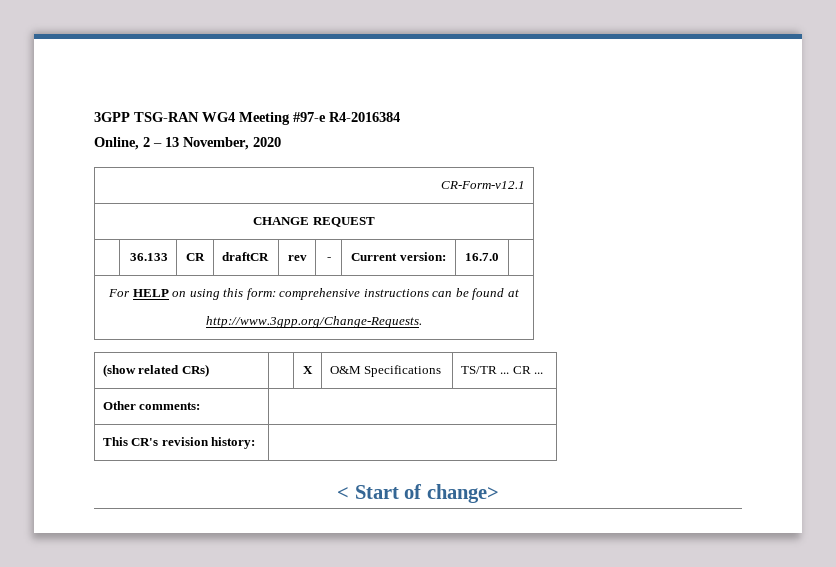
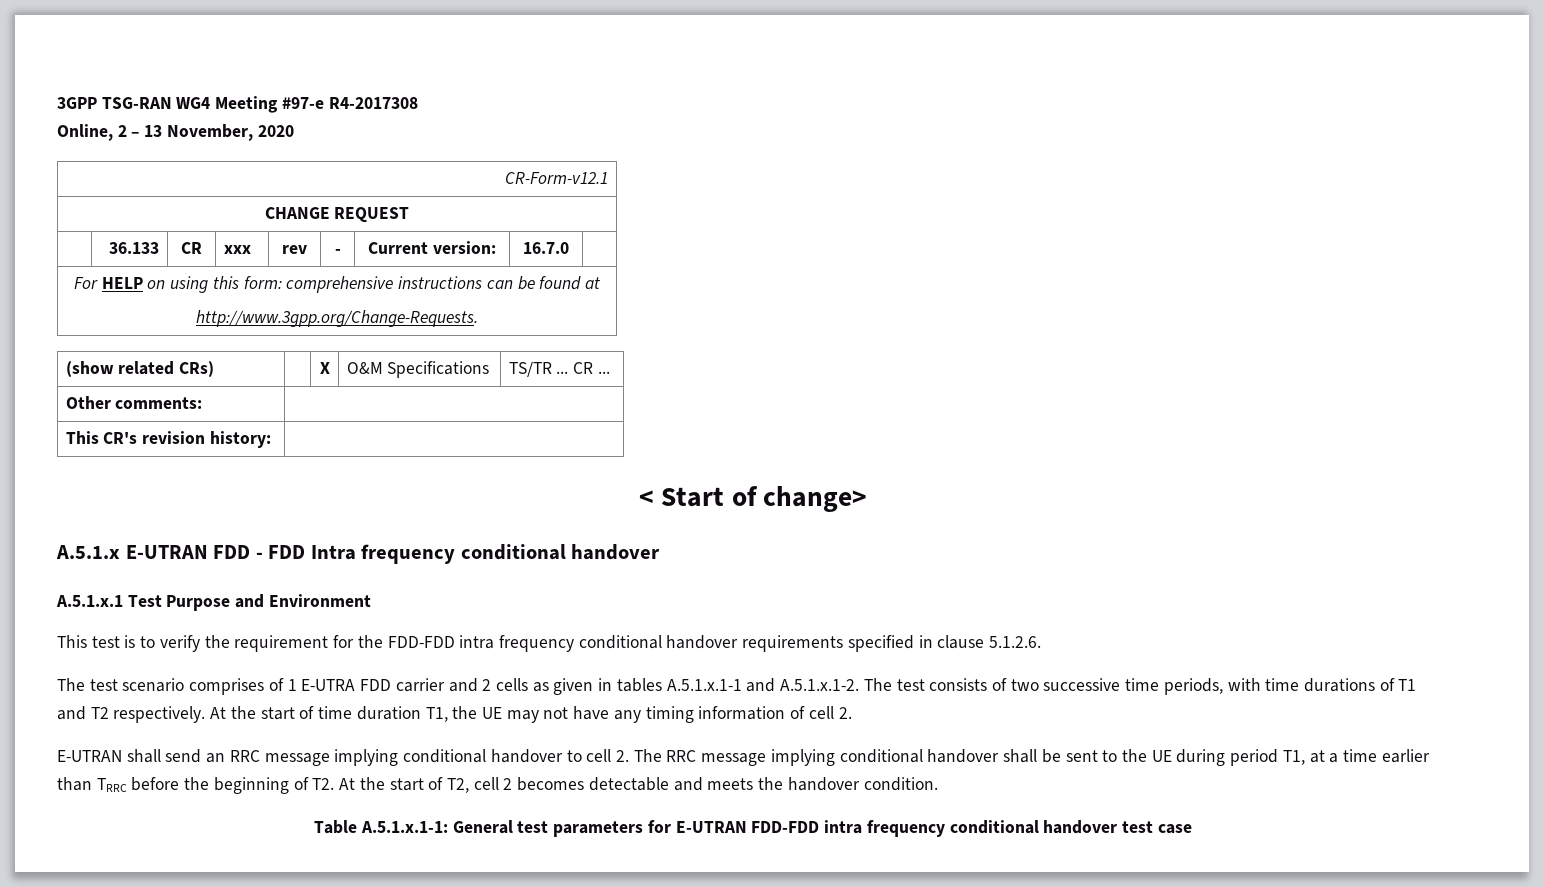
- 3GPP TSG-RAN WG4 Meeting #97-e R4-2016384
+ 3GPP TSG-RAN WG4 Meeting #97-e R4-2017308
- | 36.133 | CR | draftCR | rev | - | Current version: | 16.7.0 |
+ | 36.133 | CR | xxx | rev | - | Current version: | 16.7.0 |
+ A.5.1.x E-UTRAN FDD - FDD Intra frequency conditional handover
+ A.5.1.x.1 Test Purpose and Environment
+ This test is to verify the requirement for the FDD-FDD intra frequency conditional handover requirements specified in clause 5.1.2.6.
+ The test scenario comprises of 1 E-UTRA FDD carrier and 2 cells as given in tables A.5.1.x.1-1 and A.5.1.x.1-2. The test consists of two successive time periods, with time durations of T1 and T2 respectively. At the start of time duration T1, the UE may not have any timing information of cell 2.
+ E-UTRAN shall send an RRC message implying conditional handover to cell 2. The RRC message implying conditional handover shall be sent to the UE during period T1, at a time earlier than TRRC before the beginning of T2. At the start of T2, cell 2 becomes detectable and meets the handover condition.
+ Table A.5.1.x.1-1: General test parameters for E-UTRAN FDD-FDD intra frequency conditional handover test case

